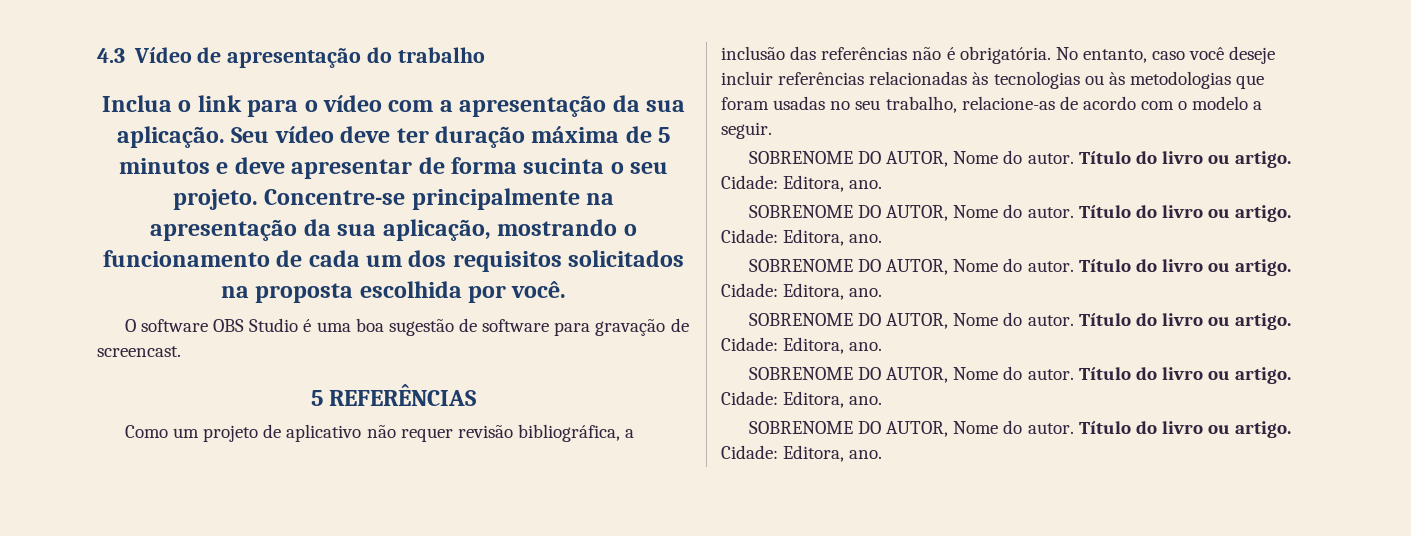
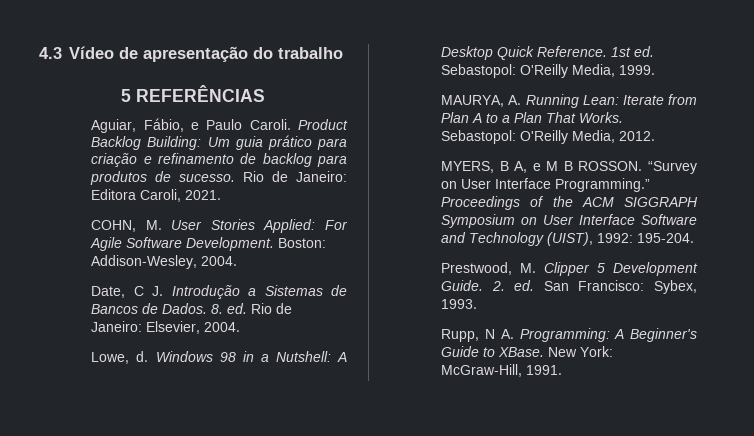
- Inclua o link para o vídeo com a apresentação da sua aplicação. Seu vídeo deve ter duração máxima de 5 minutos e deve apresentar de forma sucinta o seu projeto. Concentre-se principalmente na apresentação da sua aplicação, mostrando o funcionamento de cada um dos requisitos solicitados na proposta escolhida por você.
- O software OBS Studio é uma boa sugestão de software para gravação de screencast.
  5 REFERÊNCIAS
- Como um projeto de aplicativo não requer revisão bibliográfica, a inclusão das referências não é obrigatória. No entanto, caso você deseje incluir referências relacionadas às tecnologias ou às metodologias que foram usadas no seu trabalho, relacione-as de acordo com o modelo a seguir.
- SOBRENOME DO AUTOR, Nome do autor. Título do livro ou artigo. Cidade: Editora, ano.
- SOBRENOME DO AUTOR, Nome do autor. Título do livro ou artigo. Cidade: Editora, ano.
- SOBRENOME DO AUTOR, Nome do autor. Título do livro ou artigo. Cidade: Editora, ano.
- SOBRENOME DO AUTOR, Nome do autor. Título do livro ou artigo. Cidade: Editora, ano.
- SOBRENOME DO AUTOR, Nome do autor. Título do livro ou artigo. Cidade: Editora, ano.
- SOBRENOME DO AUTOR, Nome do autor. Título do livro ou artigo. Cidade: Editora, ano.
+ Aguiar, Fábio, e Paulo Caroli. Product Backlog Building: Um guia prático para criação e refinamento de backlog para produtos de sucesso. Rio de Janeiro: Editora Caroli, 2021.
+ COHN, M. User Stories Applied: For Agile Software Development. Boston: Addison-Wesley, 2004.
+ Date, C J. Introdução a Sistemas de Bancos de Dados. 8. ed. Rio de Janeiro: Elsevier, 2004.
+ Lowe, d. Windows 98 in a Nutshell: A Desktop Quick Reference. 1st ed. Sebastopol: O'Reilly Media, 1999.
+ MAURYA, A. Running Lean: Iterate from Plan A to a Plan That Works. Sebastopol: O'Reilly Media, 2012.
+ MYERS, B A, e M B ROSSON. “Survey on User Interface Programming.” Proceedings of the ACM SIGGRAPH Symposium on User Interface Software and Technology (UIST), 1992: 195-204.
+ Prestwood, M. Clipper 5 Development Guide. 2. ed. San Francisco: Sybex, 1993.
+ Rupp, N A. Programming: A Beginner's Guide to XBase. New York: McGraw-Hill, 1991.

